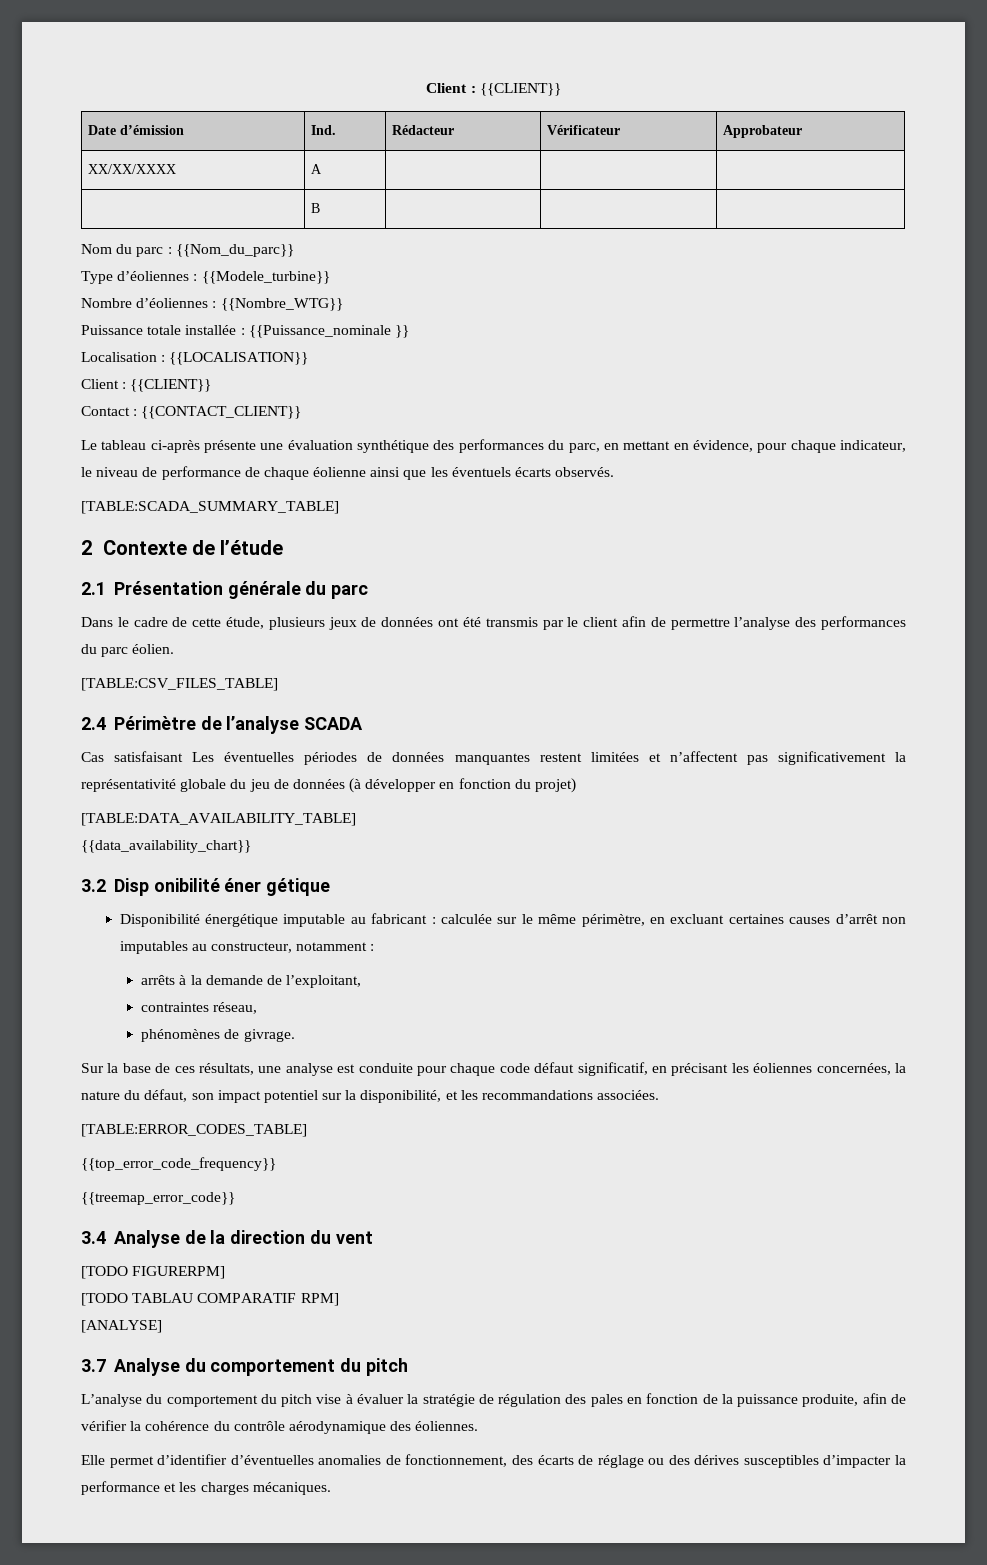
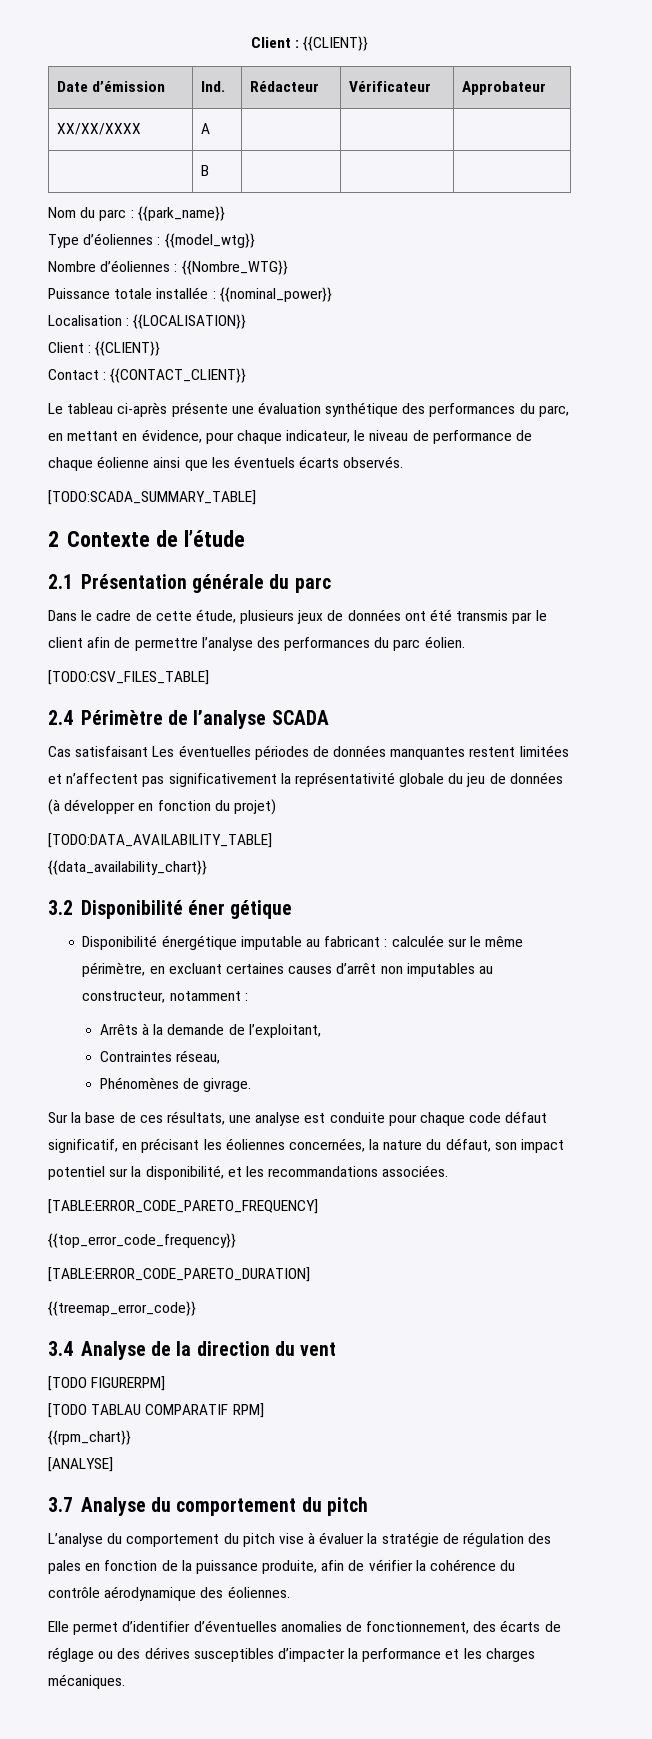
- Nom du parc : {{Nom_du_parc}}
+ Nom du parc : {{park_name}}
- Type d’éoliennes : {{Modele_turbine}}
+ Type d’éoliennes : {{model_wtg}}
- Puissance totale installée : {{Puissance_nominale }}
+ Puissance totale installée : {{nominal_power}}
- [TABLE:SCADA_SUMMARY_TABLE]
+ [TODO:SCADA_SUMMARY_TABLE]
- [TABLE:CSV_FILES_TABLE]
+ [TODO:CSV_FILES_TABLE]
- [TABLE:DATA_AVAILABILITY_TABLE]
+ [TODO:DATA_AVAILABILITY_TABLE]
- 3.2 Disp onibilité éner gétique
+ 3.2 Disponibilité éner gétique
- arrêts à la demande de l’exploitant,
+ Arrêts à la demande de l’exploitant,
- contraintes réseau,
+ Contraintes réseau,
- phénomènes de givrage.
+ Phénomènes de givrage.
- [TABLE:ERROR_CODES_TABLE]
+ [TABLE:ERROR_CODE_PARETO_FREQUENCY]
+ [TABLE:ERROR_CODE_PARETO_DURATION]
+ {{rpm_chart}}

